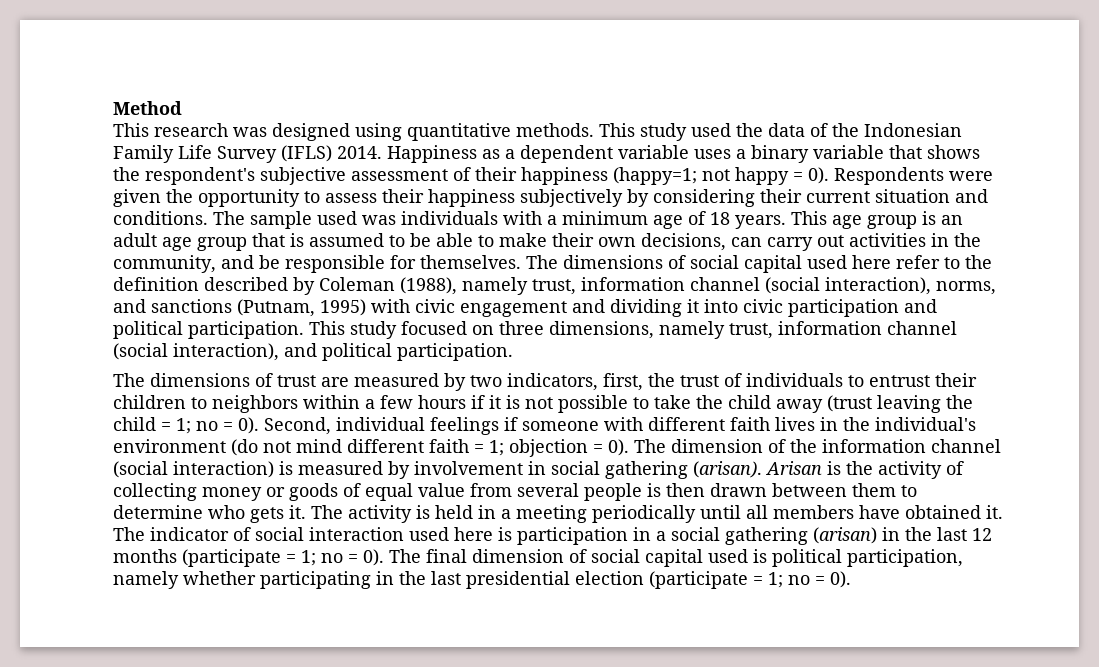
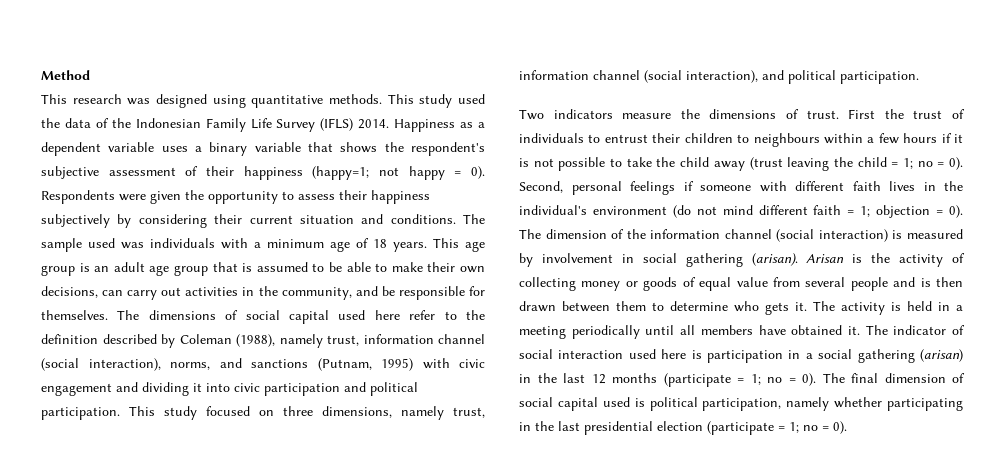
- The dimensions of trust are measured by two indicators, first, the trust of individuals to entrust their children to neighbors within a few hours if it is not possible to take the child away (trust leaving the child = 1; no = 0).
+ Two indicators measure the dimensions of trust. First the trust of individuals to entrust their children to neighbours within a few hours if it is not possible to take the child away (trust leaving the child = 1; no = 0).
- Second, individual feelings if someone with different faith lives in the individual's environment (do not mind different faith = 1; objection = 0).
+ Second, personal feelings if someone with different faith lives in the individual's environment (do not mind different faith = 1; objection = 0).
- Arisan is the activity of collecting money or goods of equal value from several people is then drawn between them to determine who gets it.
+ Arisan is the activity of collecting money or goods of equal value from several people and is then drawn between them to determine who gets it.

